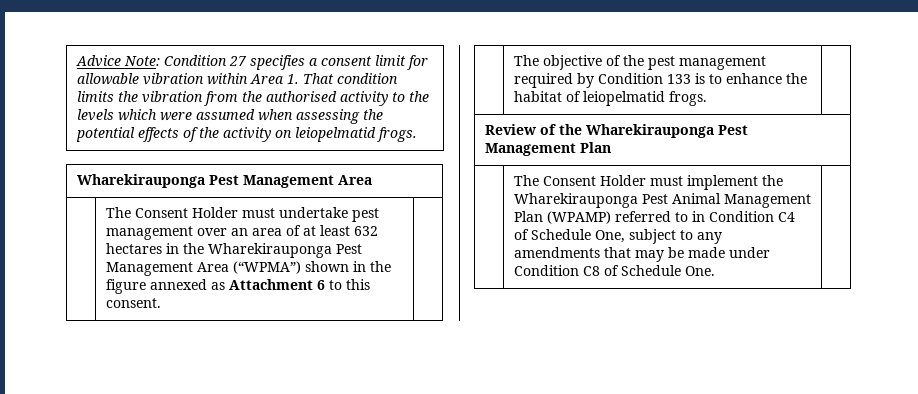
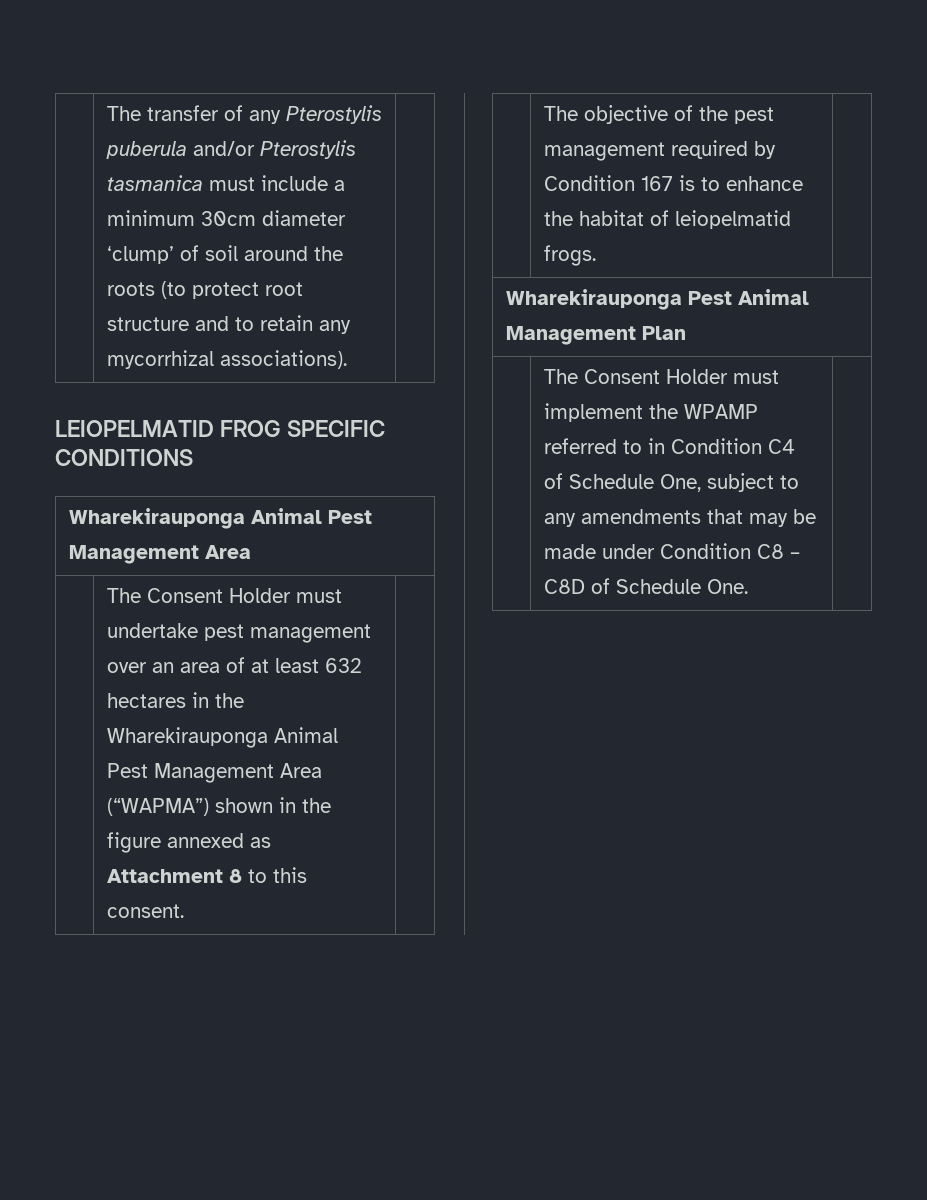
- Advice Note: Condition 27 specifies a consent limit for allowable vibration within Area 1. That condition limits the vibration from the authorised activity to the levels which were assumed when assessing the potential effects of the activity on leiopelmatid frogs.
- Wharekirauponga Pest Management Area
+ | The transfer of any Pterostylis puberula and/or Pterostylis tasmanica must include a minimum 30cm diameter ‘clump’ of soil around the roots (to protect root structure and to retain any mycorrhizal associations). |
+ LEIOPELMATID FROG SPECIFIC CONDITIONS
+ Wharekirauponga Animal Pest Management Area
- | The Consent Holder must undertake pest management over an area of at least 632 hectares in the Wharekirauponga Pest Management Area (“WPMA”) shown in the figure annexed as Attachment 6 to this consent. |
+ | The Consent Holder must undertake pest management over an area of at least 632 hectares in the Wharekirauponga Animal Pest Management Area (“WAPMA”) shown in the figure annexed as Attachment 8 to this consent. |
- | The objective of the pest management required by Condition 133 is to enhance the habitat of leiopelmatid frogs. |
+ | The objective of the pest management required by Condition 167 is to enhance the habitat of leiopelmatid frogs. |
- Review of the Wharekirauponga Pest Management Plan
+ Wharekirauponga Pest Animal Management Plan
- | The Consent Holder must implement the Wharekirauponga Pest Animal Management Plan (WPAMP) referred to in Condition C4 of Schedule One, subject to any amendments that may be made under Condition C8 of Schedule One. |
+ | The Consent Holder must implement the WPAMP referred to in Condition C4 of Schedule One, subject to any amendments that may be made under Condition C8 – C8D of Schedule One. |

